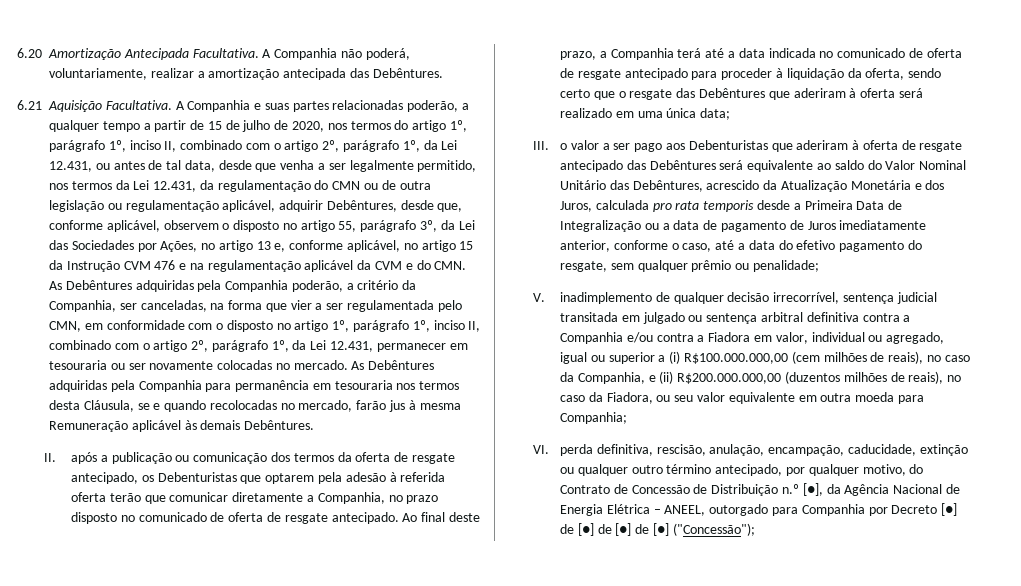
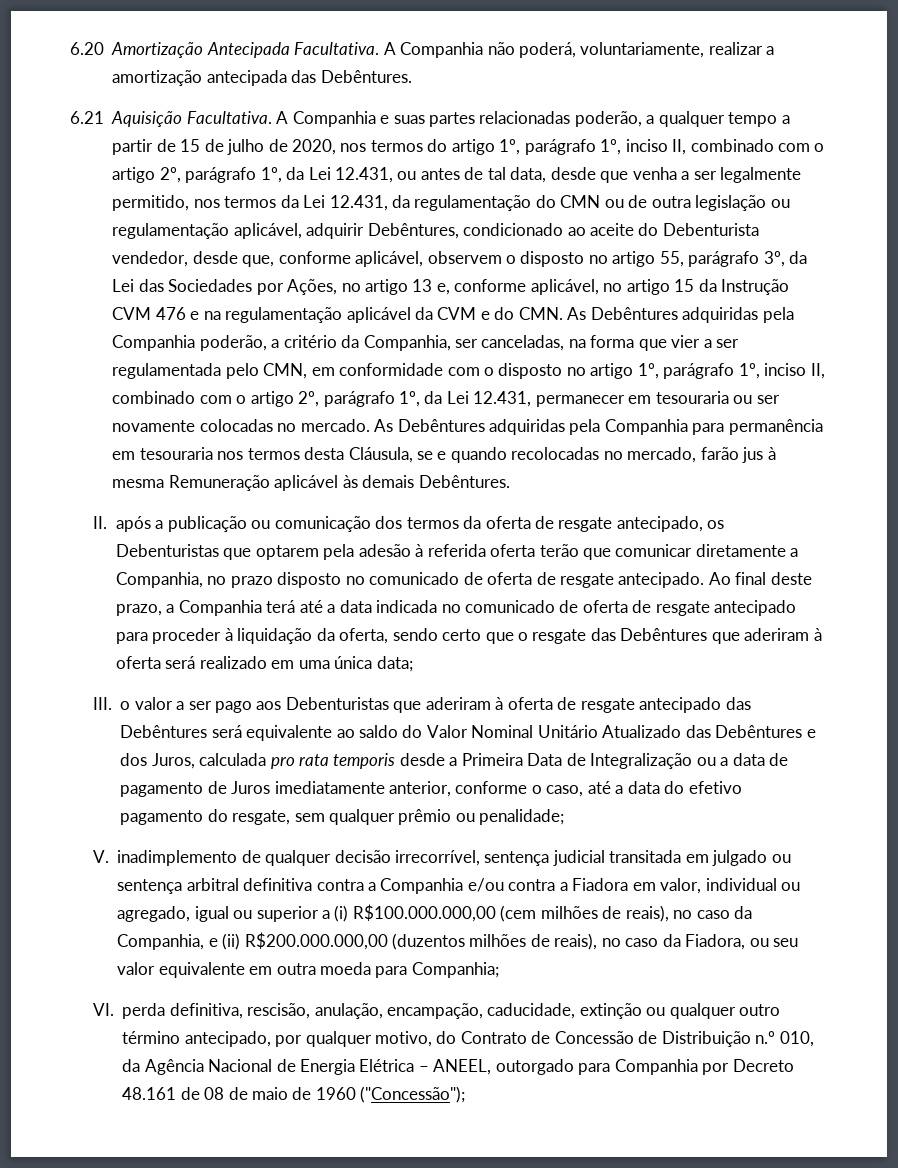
- A Companhia e suas partes relacionadas poderão, a qualquer tempo a partir de 15 de julho de 2020, nos termos do artigo 1º, parágrafo 1º, inciso II, combinado com o artigo 2º, parágrafo 1º, da Lei 12.431, ou antes de tal data, desde que venha a ser legalmente permitido, nos termos da Lei 12.431, da regulamentação do CMN ou de outra legislação ou regulamentação aplicável, adquirir Debêntures, desde que, conforme aplicável, observem o disposto no artigo 55, parágrafo 3º, da Lei das Sociedades por Ações, no artigo 13 e, conforme aplicável, no artigo 15 da Instrução CVM 476 e na regulamentação aplicável da CVM e do CMN. As Debêntures adquiridas pela Companhia poderão, a critério da Companhia, ser canceladas, na forma que vier a ser regulamentada pelo CMN, em conformidade com o disposto no artigo 1º, parágrafo 1º, inciso II, combinado com o artigo 2º, parágrafo 1º, da Lei 12.431, permanecer em tesouraria ou ser novamente colocadas no mercado.
+ A Companhia e suas partes relacionadas poderão, a qualquer tempo a partir de 15 de julho de 2020, nos termos do artigo 1º, parágrafo 1º, inciso II, combinado com o artigo 2º, parágrafo 1º, da Lei 12.431, ou antes de tal data, desde que venha a ser legalmente permitido, nos termos da Lei 12.431, da regulamentação do CMN ou de outra legislação ou regulamentação aplicável, adquirir Debêntures, condicionado ao aceite do Debenturista vendedor, desde que, conforme aplicável, observem o disposto no artigo 55, parágrafo 3º, da Lei das Sociedades por Ações, no artigo 13 e, conforme aplicável, no artigo 15 da Instrução CVM 476 e na regulamentação aplicável da CVM e do CMN. As Debêntures adquiridas pela Companhia poderão, a critério da Companhia, ser canceladas, na forma que vier a ser regulamentada pelo CMN, em conformidade com o disposto no artigo 1º, parágrafo 1º, inciso II, combinado com o artigo 2º, parágrafo 1º, da Lei 12.431, permanecer em tesouraria ou ser novamente colocadas no mercado.
- III. o valor a ser pago aos Debenturistas que aderiram à oferta de resgate antecipado das Debêntures será equivalente ao saldo do Valor Nominal Unitário das Debêntures, acrescido da Atualização Monetária e dos Juros, calculada pro rata temporis desde a Primeira Data de Integralização ou a data de pagamento de Juros imediatamente anterior, conforme o caso, até a data do efetivo pagamento do resgate, sem qualquer prêmio ou penalidade;
+ III. o valor a ser pago aos Debenturistas que aderiram à oferta de resgate antecipado das Debêntures será equivalente ao saldo do Valor Nominal Unitário Atualizado das Debêntures e dos Juros, calculada pro rata temporis desde a Primeira Data de Integralização ou a data de pagamento de Juros imediatamente anterior, conforme o caso, até a data do efetivo pagamento do resgate, sem qualquer prêmio ou penalidade;
- VI. perda definitiva, rescisão, anulação, encampação, caducidade, extinção ou qualquer outro término antecipado, por qualquer motivo, do Contrato de Concessão de Distribuição n.º [●], da Agência Nacional de Energia Elétrica – ANEEL, outorgado para Companhia por Decreto [●] de [●] de [●] de [●] ("Concessão");
+ VI. perda definitiva, rescisão, anulação, encampação, caducidade, extinção ou qualquer outro término antecipado, por qualquer motivo, do Contrato de Concessão de Distribuição n.º 010, da Agência Nacional de Energia Elétrica – ANEEL, outorgado para Companhia por Decreto 48.161 de 08 de maio de 1960 ("Concessão");

